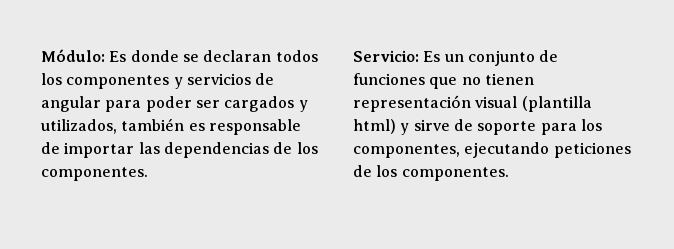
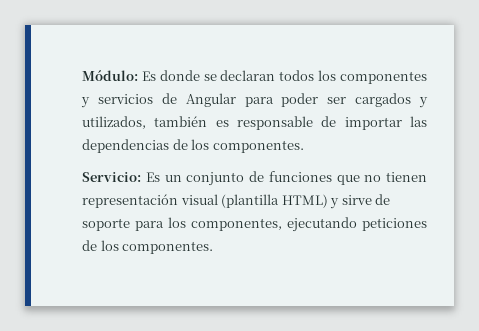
- Módulo: Es donde se declaran todos los componentes y servicios de angular para poder ser cargados y utilizados, también es responsable de importar las dependencias de los componentes.
+ Módulo: Es donde se declaran todos los componentes y servicios de Angular para poder ser cargados y utilizados, también es responsable de importar las dependencias de los componentes.
- Servicio: Es un conjunto de funciones que no tienen representación visual (plantilla html) y sirve de soporte para los componentes, ejecutando peticiones de los componentes.
+ Servicio: Es un conjunto de funciones que no tienen representación visual (plantilla HTML) y sirve de soporte para los componentes, ejecutando peticiones de los componentes.

